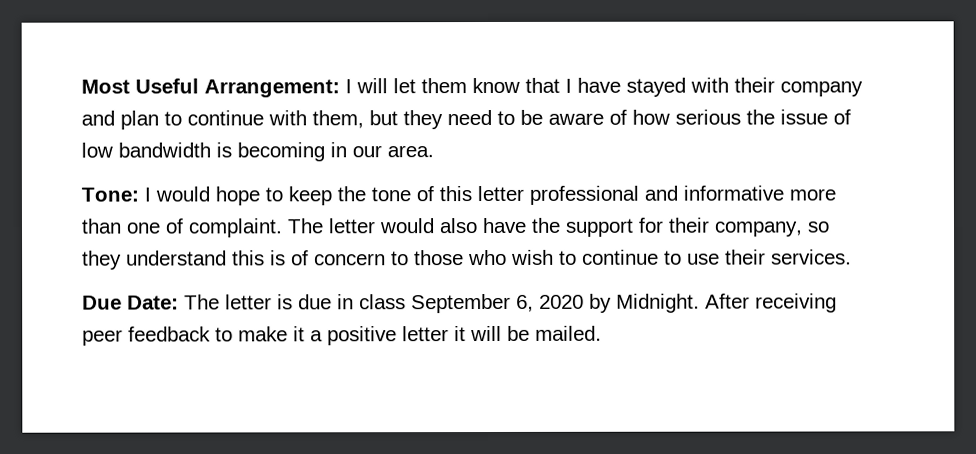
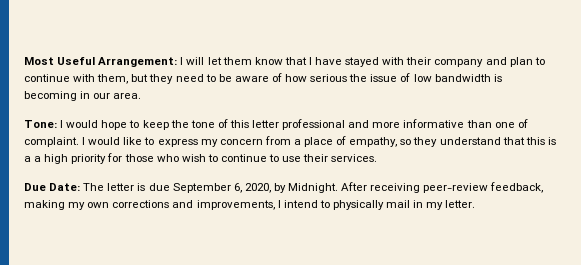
- Tone: I would hope to keep the tone of this letter professional and informative more than one of complaint.
+ Tone: I would hope to keep the tone of this letter professional and more informative than one of complaint.
- The letter would also have the support for their company, so they understand this is of concern to those who wish to continue to use their services.
+ I would like to express my concern from a place of empathy, so they understand that this is a a high priority for those who wish to continue to use their services.
- Due Date: The letter is due in class September 6, 2020 by Midnight.
+ Due Date: The letter is due September 6, 2020, by Midnight.
- After receiving peer feedback to make it a positive letter it will be mailed.
+ After receiving peer-review feedback, making my own corrections and improvements, I intend to physically mail in my letter.

